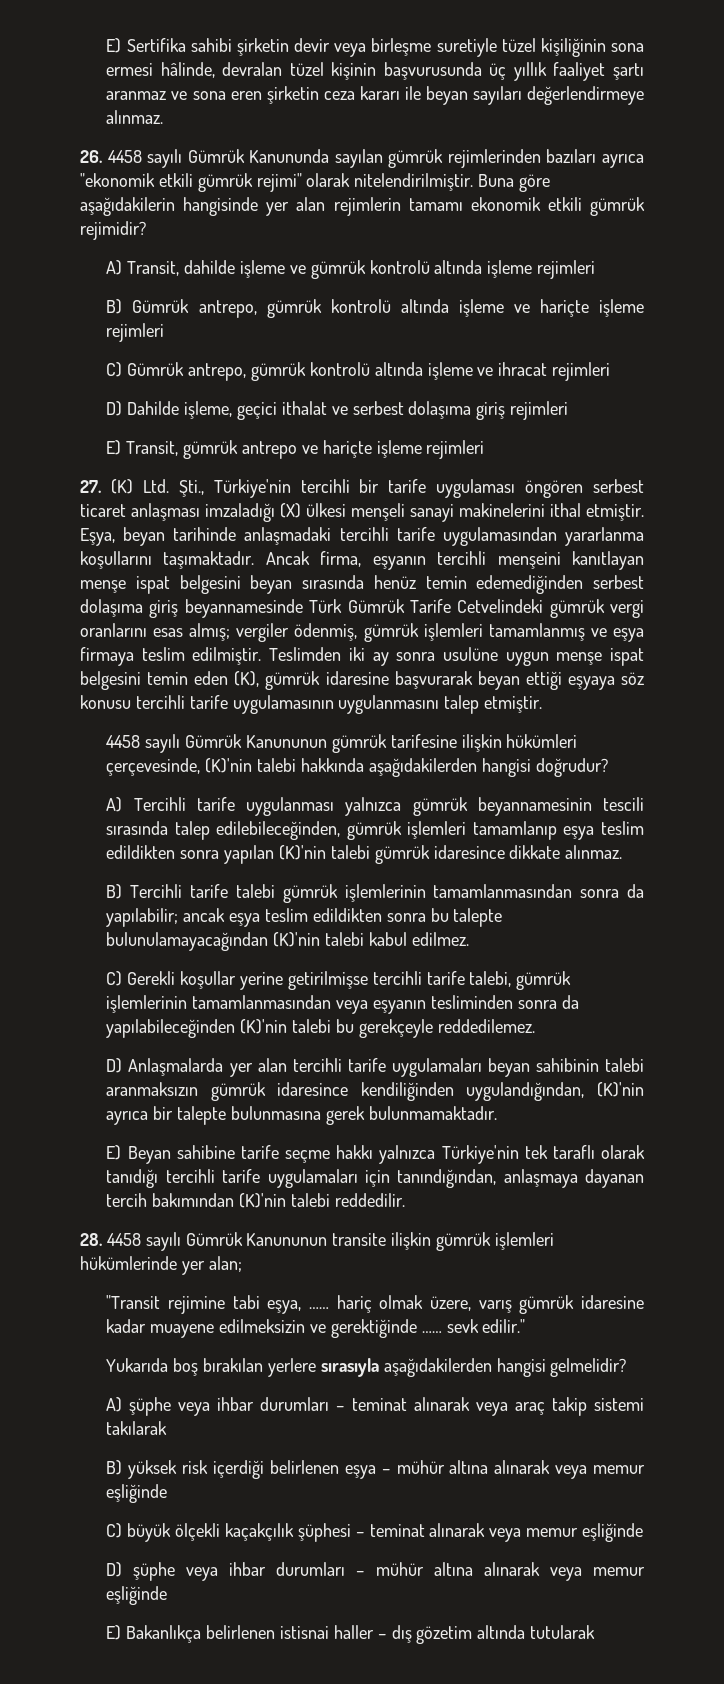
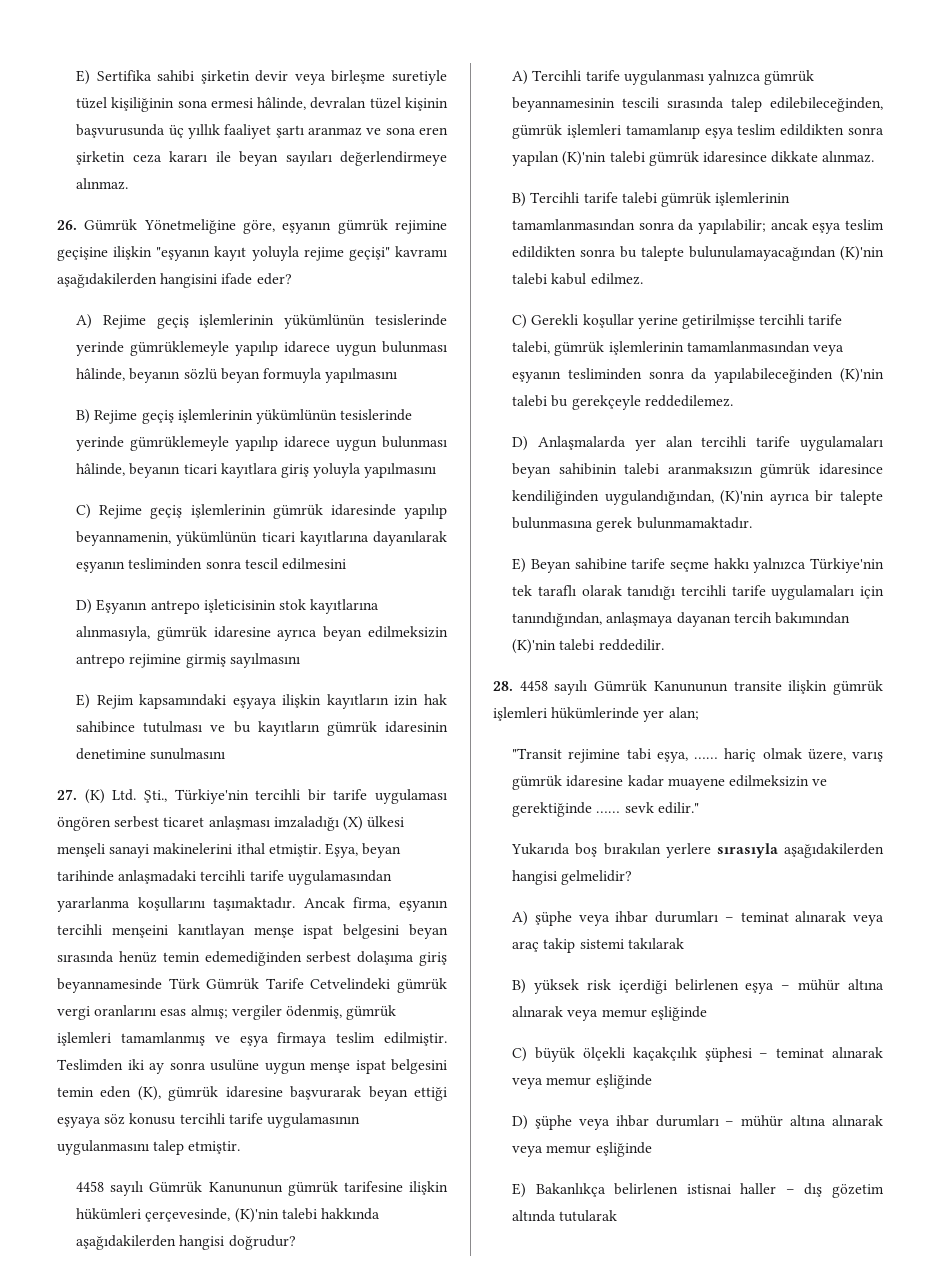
- 26. 4458 sayılı Gümrük Kanununda sayılan gümrük rejimlerinden bazıları ayrıca "ekonomik etkili gümrük rejimi" olarak nitelendirilmiştir. Buna göre aşağıdakilerin hangisinde yer alan rejimlerin tamamı ekonomik etkili gümrük rejimidir?
- A) Transit, dahilde işleme ve gümrük kontrolü altında işleme rejimleri
- B) Gümrük antrepo, gümrük kontrolü altında işleme ve hariçte işleme rejimleri
- C) Gümrük antrepo, gümrük kontrolü altında işleme ve ihracat rejimleri
- D) Dahilde işleme, geçici ithalat ve serbest dolaşıma giriş rejimleri
- E) Transit, gümrük antrepo ve hariçte işleme rejimleri
+ 26. Gümrük Yönetmeliğine göre, eşyanın gümrük rejimine geçişine ilişkin "eşyanın kayıt yoluyla rejime geçişi" kavramı aşağıdakilerden hangisini ifade eder?
+ A) Rejime geçiş işlemlerinin yükümlünün tesislerinde yerinde gümrüklemeyle yapılıp idarece uygun bulunması hâlinde, beyanın sözlü beyan formuyla yapılmasını
+ B) Rejime geçiş işlemlerinin yükümlünün tesislerinde yerinde gümrüklemeyle yapılıp idarece uygun bulunması hâlinde, beyanın ticari kayıtlara giriş yoluyla yapılmasını
+ C) Rejime geçiş işlemlerinin gümrük idaresinde yapılıp beyannamenin, yükümlünün ticari kayıtlarına dayanılarak eşyanın tesliminden sonra tescil edilmesini
+ D) Eşyanın antrepo işleticisinin stok kayıtlarına alınmasıyla, gümrük idaresine ayrıca beyan edilmeksizin antrepo rejimine girmiş sayılmasını
+ E) Rejim kapsamındaki eşyaya ilişkin kayıtların izin hak sahibince tutulması ve bu kayıtların gümrük idaresinin denetimine sunulmasını

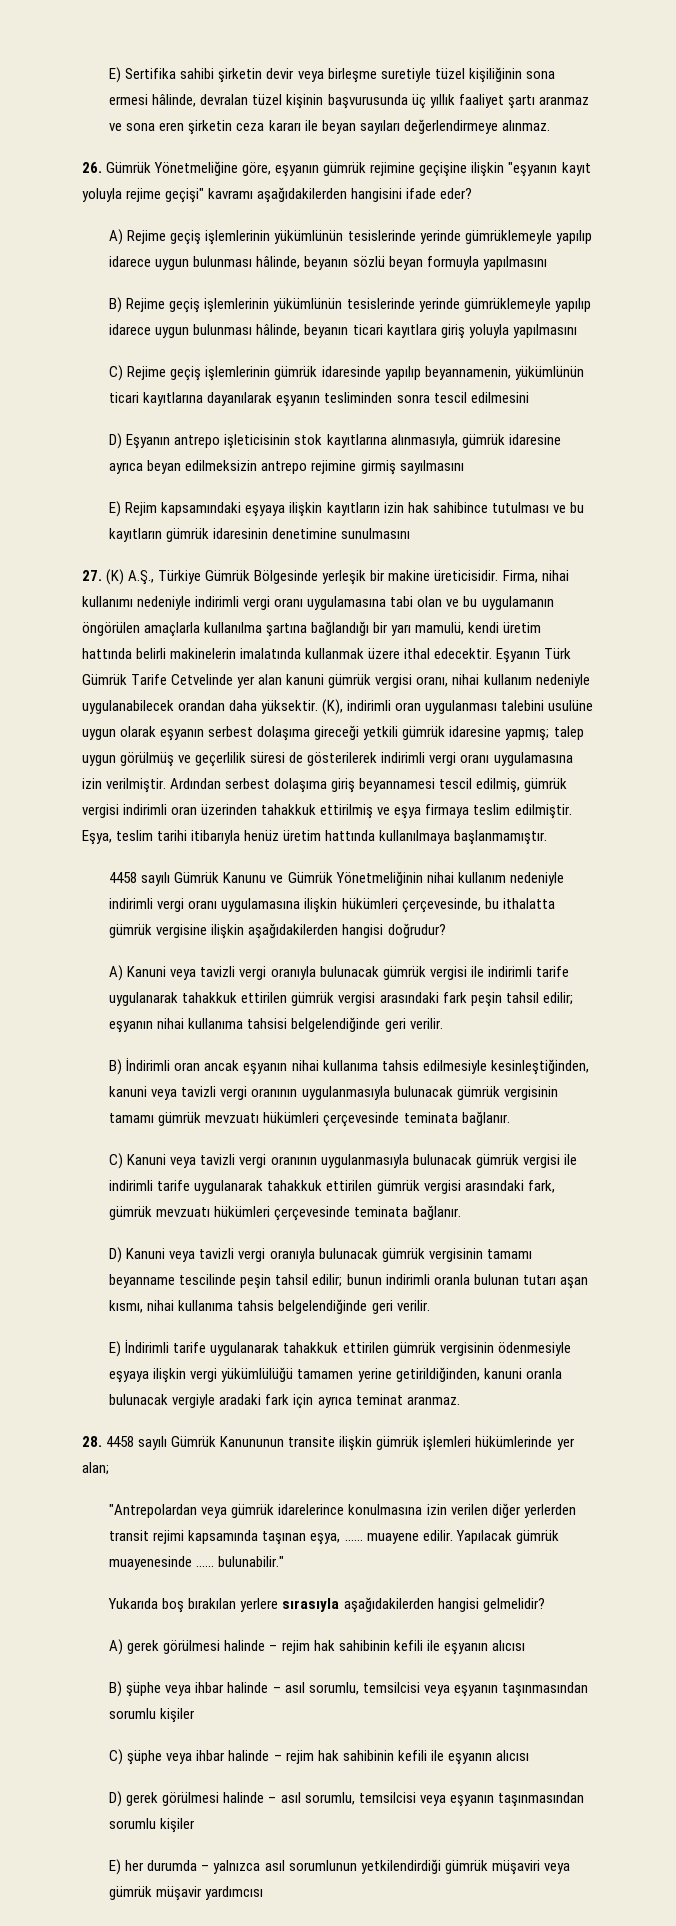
- 27. (K) Ltd. Şti., Türkiye'nin tercihli bir tarife uygulaması öngören serbest ticaret anlaşması imzaladığı (X) ülkesi menşeli sanayi makinelerini ithal etmiştir. Eşya, beyan tarihinde anlaşmadaki tercihli tarife uygulamasından yararlanma koşullarını taşımaktadır. Ancak firma, eşyanın tercihli menşeini kanıtlayan menşe ispat belgesini beyan sırasında henüz temin edemediğinden serbest dolaşıma giriş beyannamesinde Türk Gümrük Tarife Cetvelindeki gümrük vergi oranlarını esas almış; vergiler ödenmiş, gümrük işlemleri tamamlanmış ve eşya firmaya teslim edilmiştir.
+ 27. (K) A.Ş., Türkiye Gümrük Bölgesinde yerleşik bir makine üreticisidir. Firma, nihai kullanımı nedeniyle indirimli vergi oranı uygulamasına tabi olan ve bu uygulamanın öngörülen amaçlarla kullanılma şartına bağlandığı bir yarı mamulü, kendi üretim hattında belirli makinelerin imalatında kullanmak üzere ithal edecektir. Eşyanın Türk Gümrük Tarife Cetvelinde yer alan kanuni gümrük vergisi oranı, nihai kullanım nedeniyle uygulanabilecek orandan daha yüksektir. (K), indirimli oran uygulanması talebini usulüne uygun olarak eşyanın serbest dolaşıma gireceği yetkili gümrük idaresine yapmış; talep uygun görülmüş ve geçerlilik süresi de gösterilerek indirimli vergi oranı uygulamasına izin verilmiştir. Ardından serbest dolaşıma giriş beyannamesi tescil edilmiş, gümrük vergisi indirimli oran üzerinden tahakkuk ettirilmiş ve eşya firmaya teslim edilmiştir.
- Teslimden iki ay sonra usulüne uygun menşe ispat belgesini temin eden (K), gümrük idaresine başvurarak beyan ettiği eşyaya söz konusu tercihli tarife uygulamasının uygulanmasını talep etmiştir.
- 4458 sayılı Gümrük Kanununun gümrük tarifesine ilişkin hükümleri çerçevesinde, (K)'nin talebi hakkında aşağıdakilerden hangisi doğrudur?
- A) Tercihli tarife uygulanması yalnızca gümrük beyannamesinin tescili sırasında talep edilebileceğinden, gümrük işlemleri tamamlanıp eşya teslim edildikten sonra yapılan (K)'nin talebi gümrük idaresince dikkate alınmaz.
- B) Tercihli tarife talebi gümrük işlemlerinin tamamlanmasından sonra da yapılabilir; ancak eşya teslim edildikten sonra bu talepte bulunulamayacağından (K)'nin talebi kabul edilmez.
- C) Gerekli koşullar yerine getirilmişse tercihli tarife talebi, gümrük işlemlerinin tamamlanmasından veya eşyanın tesliminden sonra da yapılabileceğinden (K)'nin talebi bu gerekçeyle reddedilemez.
- D) Anlaşmalarda yer alan tercihli tarife uygulamaları beyan sahibinin talebi aranmaksızın gümrük idaresince kendiliğinden uygulandığından, (K)'nin ayrıca bir talepte bulunmasına gerek bulunmamaktadır.
- E) Beyan sahibine tarife seçme hakkı yalnızca Türkiye'nin tek taraflı olarak tanıdığı tercihli tarife uygulamaları için tanındığından, anlaşmaya dayanan tercih bakımından (K)'nin talebi reddedilir.
+ Eşya, teslim tarihi itibarıyla henüz üretim hattında kullanılmaya başlanmamıştır.
+ 4458 sayılı Gümrük Kanunu ve Gümrük Yönetmeliğinin nihai kullanım nedeniyle indirimli vergi oranı uygulamasına ilişkin hükümleri çerçevesinde, bu ithalatta gümrük vergisine ilişkin aşağıdakilerden hangisi doğrudur?
+ A) Kanuni veya tavizli vergi oranıyla bulunacak gümrük vergisi ile indirimli tarife uygulanarak tahakkuk ettirilen gümrük vergisi arasındaki fark peşin tahsil edilir; eşyanın nihai kullanıma tahsisi belgelendiğinde geri verilir.
+ B) İndirimli oran ancak eşyanın nihai kullanıma tahsis edilmesiyle kesinleştiğinden, kanuni veya tavizli vergi oranının uygulanmasıyla bulunacak gümrük vergisinin tamamı gümrük mevzuatı hükümleri çerçevesinde teminata bağlanır.
+ C) Kanuni veya tavizli vergi oranının uygulanmasıyla bulunacak gümrük vergisi ile indirimli tarife uygulanarak tahakkuk ettirilen gümrük vergisi arasındaki fark, gümrük mevzuatı hükümleri çerçevesinde teminata bağlanır.
+ D) Kanuni veya tavizli vergi oranıyla bulunacak gümrük vergisinin tamamı beyanname tescilinde peşin tahsil edilir; bunun indirimli oranla bulunan tutarı aşan kısmı, nihai kullanıma tahsis belgelendiğinde geri verilir.
+ E) İndirimli tarife uygulanarak tahakkuk ettirilen gümrük vergisinin ödenmesiyle eşyaya ilişkin vergi yükümlülüğü tamamen yerine getirildiğinden, kanuni oranla bulunacak vergiyle aradaki fark için ayrıca teminat aranmaz.
- "Transit rejimine tabi eşya, …… hariç olmak üzere, varış gümrük idaresine kadar muayene edilmeksizin ve gerektiğinde …… sevk edilir."
+ "Antrepolardan veya gümrük idarelerince konulmasına izin verilen diğer yerlerden transit rejimi kapsamında taşınan eşya, …… muayene edilir. Yapılacak gümrük muayenesinde …… bulunabilir."
- A) şüphe veya ihbar durumları – teminat alınarak veya araç takip sistemi takılarak
- B) yüksek risk içerdiği belirlenen eşya – mühür altına alınarak veya memur eşliğinde
- C) büyük ölçekli kaçakçılık şüphesi – teminat alınarak veya memur eşliğinde
- D) şüphe veya ihbar durumları – mühür altına alınarak veya memur eşliğinde
- E) Bakanlıkça belirlenen istisnai haller – dış gözetim altında tutularak
+ A) gerek görülmesi halinde – rejim hak sahibinin kefili ile eşyanın alıcısı
+ B) şüphe veya ihbar halinde – asıl sorumlu, temsilcisi veya eşyanın taşınmasından sorumlu kişiler
+ C) şüphe veya ihbar halinde – rejim hak sahibinin kefili ile eşyanın alıcısı
+ D) gerek görülmesi halinde – asıl sorumlu, temsilcisi veya eşyanın taşınmasından sorumlu kişiler
+ E) her durumda – yalnızca asıl sorumlunun yetkilendirdiği gümrük müşaviri veya gümrük müşavir yardımcısı

